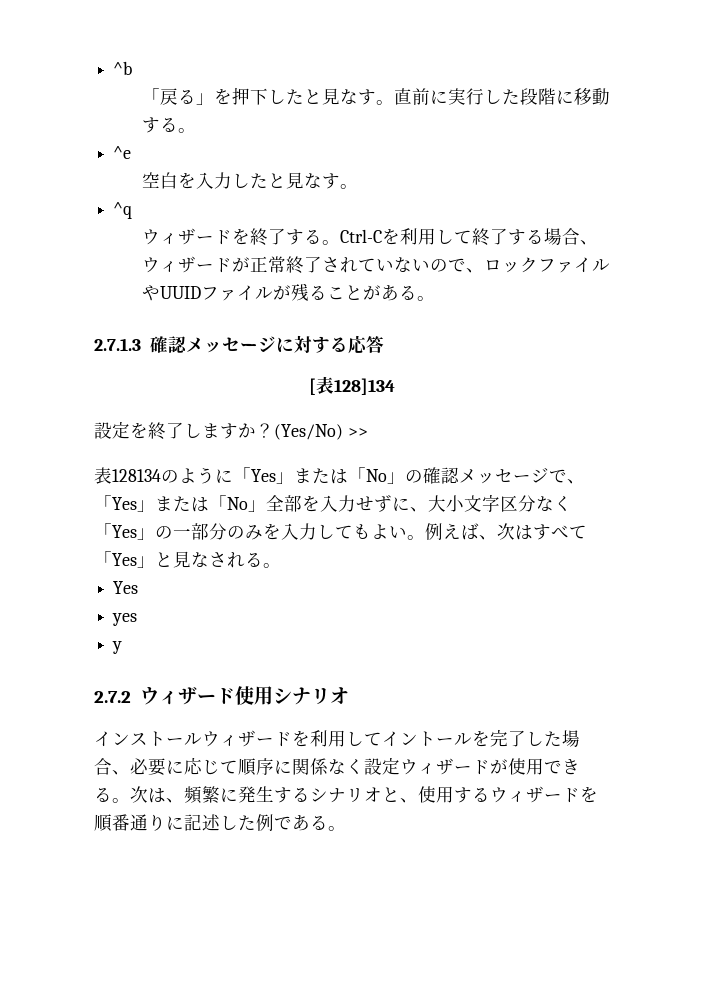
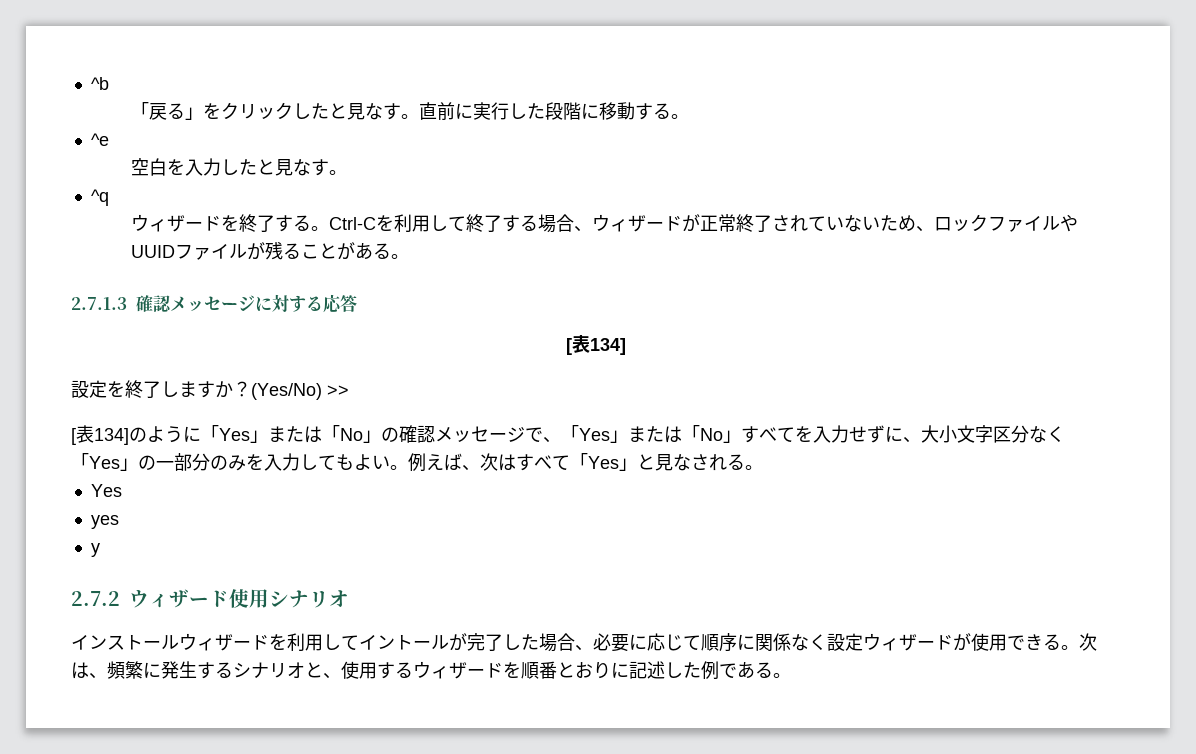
- 「戻る」を押下したと見なす。
+ 「戻る」をクリックしたと見なす。
- Ctrl-Cを利用して終了する場合、ウィザードが正常終了されていないので、ロックファイルやUUIDファイルが残ることがある。
+ Ctrl-Cを利用して終了する場合、ウィザードが正常終了されていないため、ロックファイルやUUIDファイルが残ることがある。
  2.7.1.3確認メッセージに対する応答
- [表128]134
+ [表134]
- 表128134のように「Yes」または「No」の確認メッセージで、「Yes」または「No」全部を入力せずに、大小文字区分なく「Yes」の一部分のみを入力してもよい。
+ [表134]のように「Yes」または「No」の確認メッセージで、「Yes」または「No」すべてを入力せずに、大小文字区分なく「Yes」の一部分のみを入力してもよい。
- インストールウィザードを利用してイントールを完了した場合、必要に応じて順序に関係なく設定ウィザードが使用できる。
+ インストールウィザードを利用してイントールが完了した場合、必要に応じて順序に関係なく設定ウィザードが使用できる。
- 次は、頻繁に発生するシナリオと、使用するウィザードを順番通りに記述した例である。
+ 次は、頻繁に発生するシナリオと、使用するウィザードを順番とおりに記述した例である。

